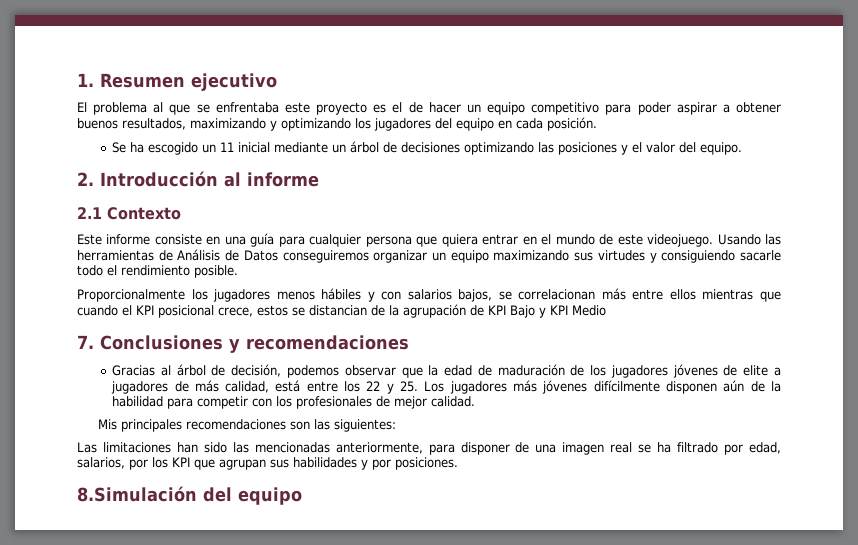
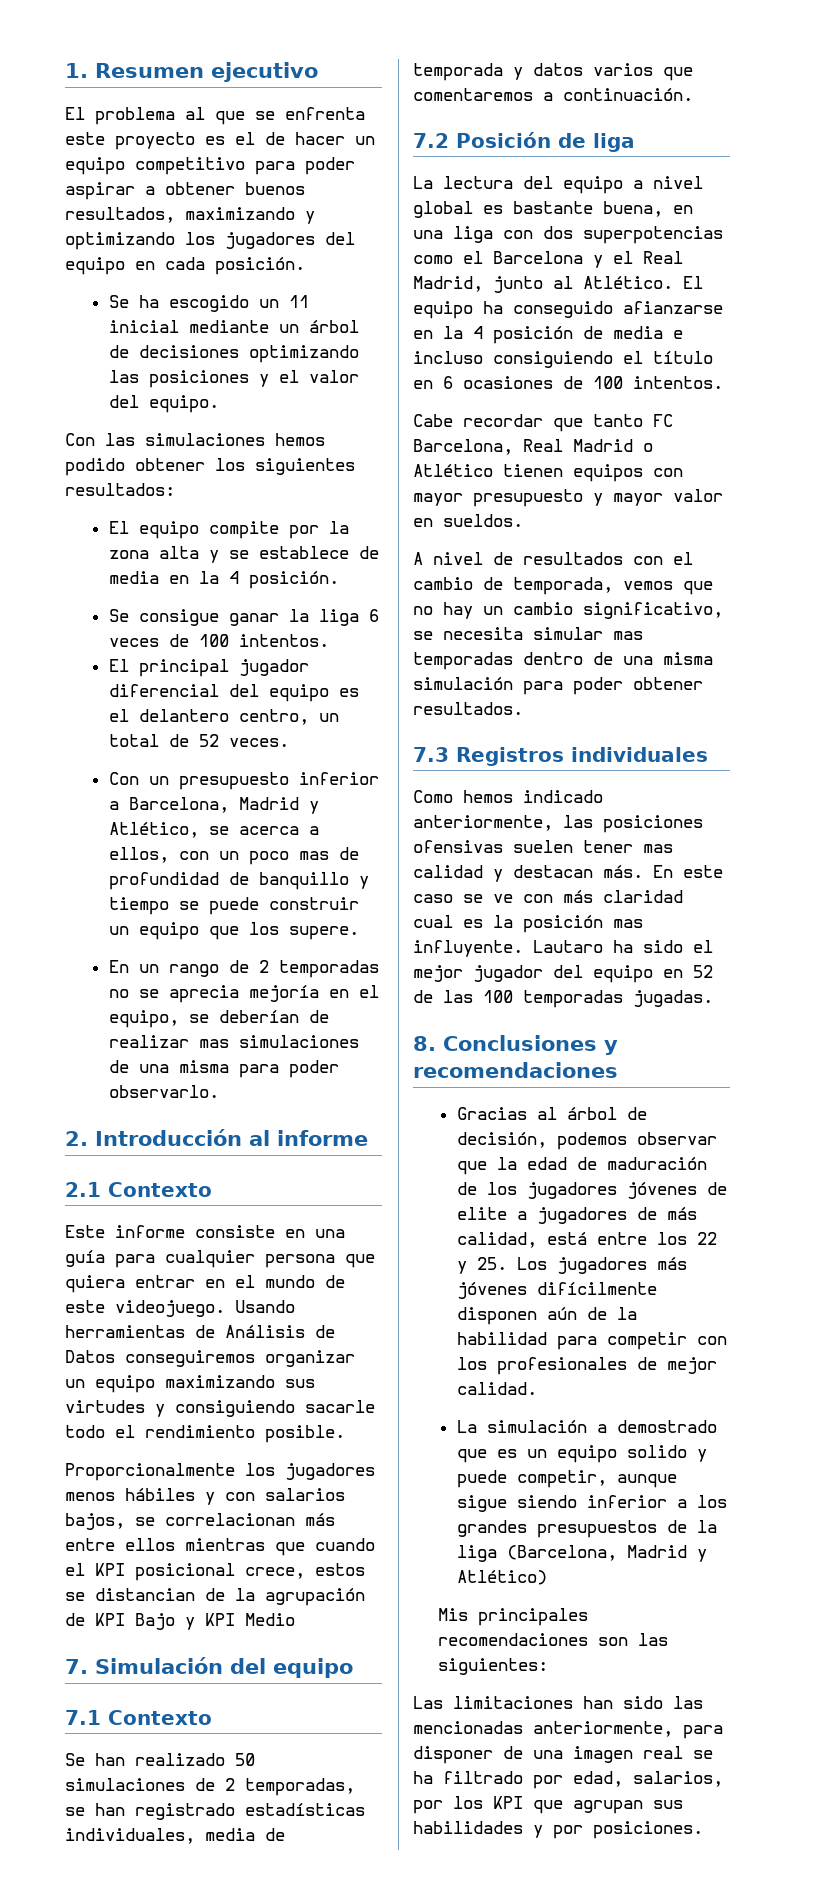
- El problema al que se enfrentaba este proyecto es el de hacer un equipo competitivo para poder aspirar a obtener buenos resultados, maximizando y optimizando los jugadores del equipo en cada posición.
+ El problema al que se enfrenta este proyecto es el de hacer un equipo competitivo para poder aspirar a obtener buenos resultados, maximizando y optimizando los jugadores del equipo en cada posición.
+ Con las simulaciones hemos podido obtener los siguientes resultados:
+ El equipo compite por la zona alta y se establece de media en la 4 posición.
+ Se consigue ganar la liga 6 veces de 100 intentos.
+ El principal jugador diferencial del equipo es el delantero centro, un total de 52 veces.
+ Con un presupuesto inferior a Barcelona, Madrid y Atlético, se acerca a ellos, con un poco mas de profundidad de banquillo y tiempo se puede construir un equipo que los supere.
+ En un rango de 2 temporadas no se aprecia mejoría en el equipo, se deberían de realizar mas simulaciones de una misma para poder observarlo.
- Usando las herramientas de Análisis de Datos conseguiremos organizar un equipo maximizando sus virtudes y consiguiendo sacarle todo el rendimiento posible.
+ Usando herramientas de Análisis de Datos conseguiremos organizar un equipo maximizando sus virtudes y consiguiendo sacarle todo el rendimiento posible.
- 7. Conclusiones y recomendaciones
+ 7. Simulación del equipo
+ 7.1 Contexto
+ Se han realizado 50 simulaciones de 2 temporadas, se han registrado estadísticas individuales, media de temporada y datos varios que comentaremos a continuación.
+ 7.2 Posición de liga
+ La lectura del equipo a nivel global es bastante buena, en una liga con dos superpotencias como el Barcelona y el Real Madrid, junto al Atlético. El equipo ha conseguido afianzarse en la 4 posición de media e incluso consiguiendo el título en 6 ocasiones de 100 intentos.
+ Cabe recordar que tanto FC Barcelona, Real Madrid o Atlético tienen equipos con mayor presupuesto y mayor valor en sueldos.
+ A nivel de resultados con el cambio de temporada, vemos que no hay un cambio significativo, se necesita simular mas temporadas dentro de una misma simulación para poder obtener resultados.
+ 7.3 Registros individuales
+ Como hemos indicado anteriormente, las posiciones ofensivas suelen tener mas calidad y destacan más. En este caso se ve con más claridad cual es la posición mas influyente. Lautaro ha sido el mejor jugador del equipo en 52 de las 100 temporadas jugadas.
+ 8. Conclusiones y recomendaciones
+ La simulación a demostrado que es un equipo solido y puede competir, aunque sigue siendo inferior a los grandes presupuestos de la liga (Barcelona, Madrid y Atlético)
- 8.Simulación del equipo

